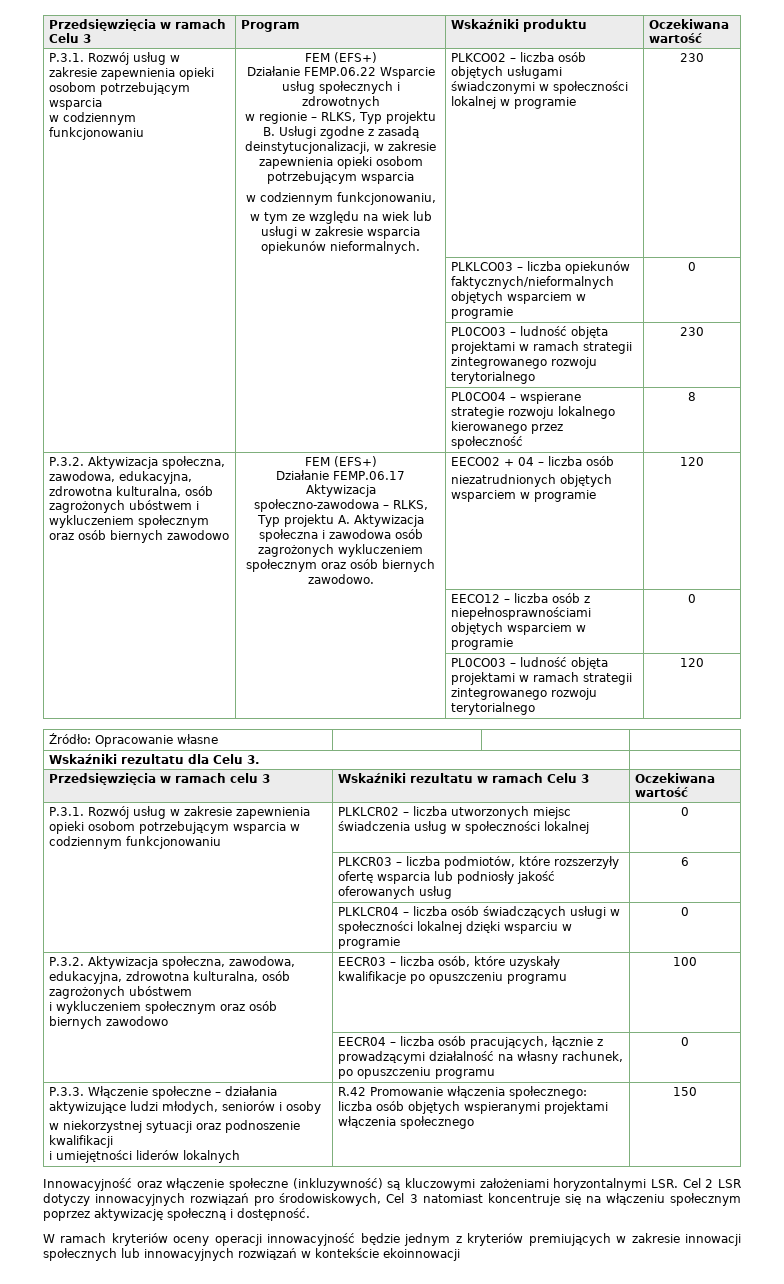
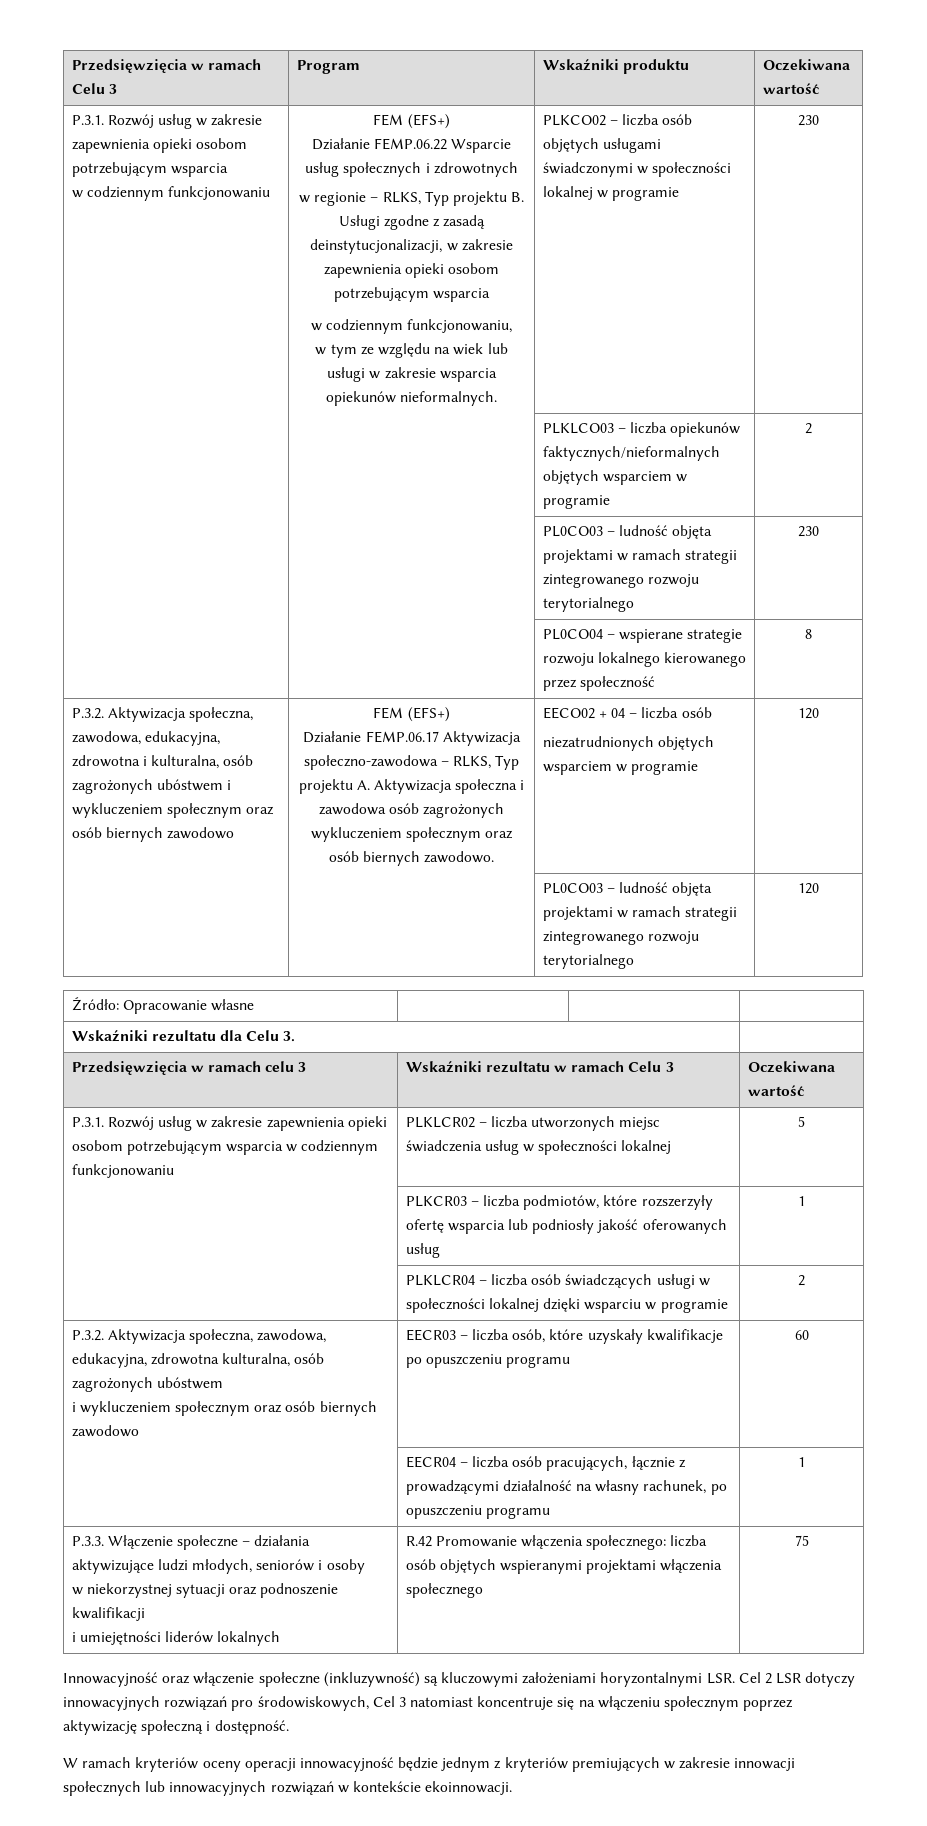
- | | PLKLCO03 – liczba opiekunów faktycznych/nieformalnych objętych wsparciem w programie | 0
+ | | PLKLCO03 – liczba opiekunów faktycznych/nieformalnych objętych wsparciem w programie | 2
- P.3.2. Aktywizacja społeczna, zawodowa, edukacyjna, zdrowotna kulturalna, osób zagrożonych ubóstwem i wykluczeniem społecznym oraz osób biernych zawodowo
+ P.3.2. Aktywizacja społeczna, zawodowa, edukacyjna, zdrowotna i kulturalna, osób zagrożonych ubóstwem i wykluczeniem społecznym oraz osób biernych zawodowo
- | | EECO12 – liczba osób z niepełnosprawnościami objętych wsparciem w programie | 0
- P.3.1. Rozwój usług w zakresie zapewnienia opieki osobom potrzebującym wsparcia w codziennym funkcjonowaniu | PLKLCR02 – liczba utworzonych miejsc świadczenia usług w społeczności lokalnej | 0
+ P.3.1. Rozwój usług w zakresie zapewnienia opieki osobom potrzebującym wsparcia w codziennym funkcjonowaniu | PLKLCR02 – liczba utworzonych miejsc świadczenia usług w społeczności lokalnej | 5
- | PLKCR03 – liczba podmiotów, które rozszerzyły ofertę wsparcia lub podniosły jakość oferowanych usług | 6
+ | PLKCR03 – liczba podmiotów, które rozszerzyły ofertę wsparcia lub podniosły jakość oferowanych usług | 1
- | PLKLCR04 – liczba osób świadczących usługi w społeczności lokalnej dzięki wsparciu w programie | 0
+ | PLKLCR04 – liczba osób świadczących usługi w społeczności lokalnej dzięki wsparciu w programie | 2
  P.3.2. Aktywizacja społeczna, zawodowa, edukacyjna, zdrowotna kulturalna, osób zagrożonych ubóstwem
- i wykluczeniem społecznym oraz osób biernych zawodowo | EECR03 – liczba osób, które uzyskały kwalifikacje po opuszczeniu programu | 100
+ i wykluczeniem społecznym oraz osób biernych zawodowo | EECR03 – liczba osób, które uzyskały kwalifikacje po opuszczeniu programu | 60
- | EECR04 – liczba osób pracujących, łącznie z prowadzącymi działalność na własny rachunek, po opuszczeniu programu | 0
+ | EECR04 – liczba osób pracujących, łącznie z prowadzącymi działalność na własny rachunek, po opuszczeniu programu | 1
  P.3.3. Włączenie społeczne – działania aktywizujące ludzi młodych, seniorów i osoby
  w niekorzystnej sytuacji oraz podnoszenie kwalifikacji
- i umiejętności liderów lokalnych | R.42 Promowanie włączenia społecznego: liczba osób objętych wspieranymi projektami włączenia społecznego | 150
+ i umiejętności liderów lokalnych | R.42 Promowanie włączenia społecznego: liczba osób objętych wspieranymi projektami włączenia społecznego | 75
- W ramach kryteriów oceny operacji innowacyjność będzie jednym z kryteriów premiujących w zakresie innowacji społecznych lub innowacyjnych rozwiązań w kontekście ekoinnowacji
+ W ramach kryteriów oceny operacji innowacyjność będzie jednym z kryteriów premiujących w zakresie innowacji społecznych lub innowacyjnych rozwiązań w kontekście ekoinnowacji.

